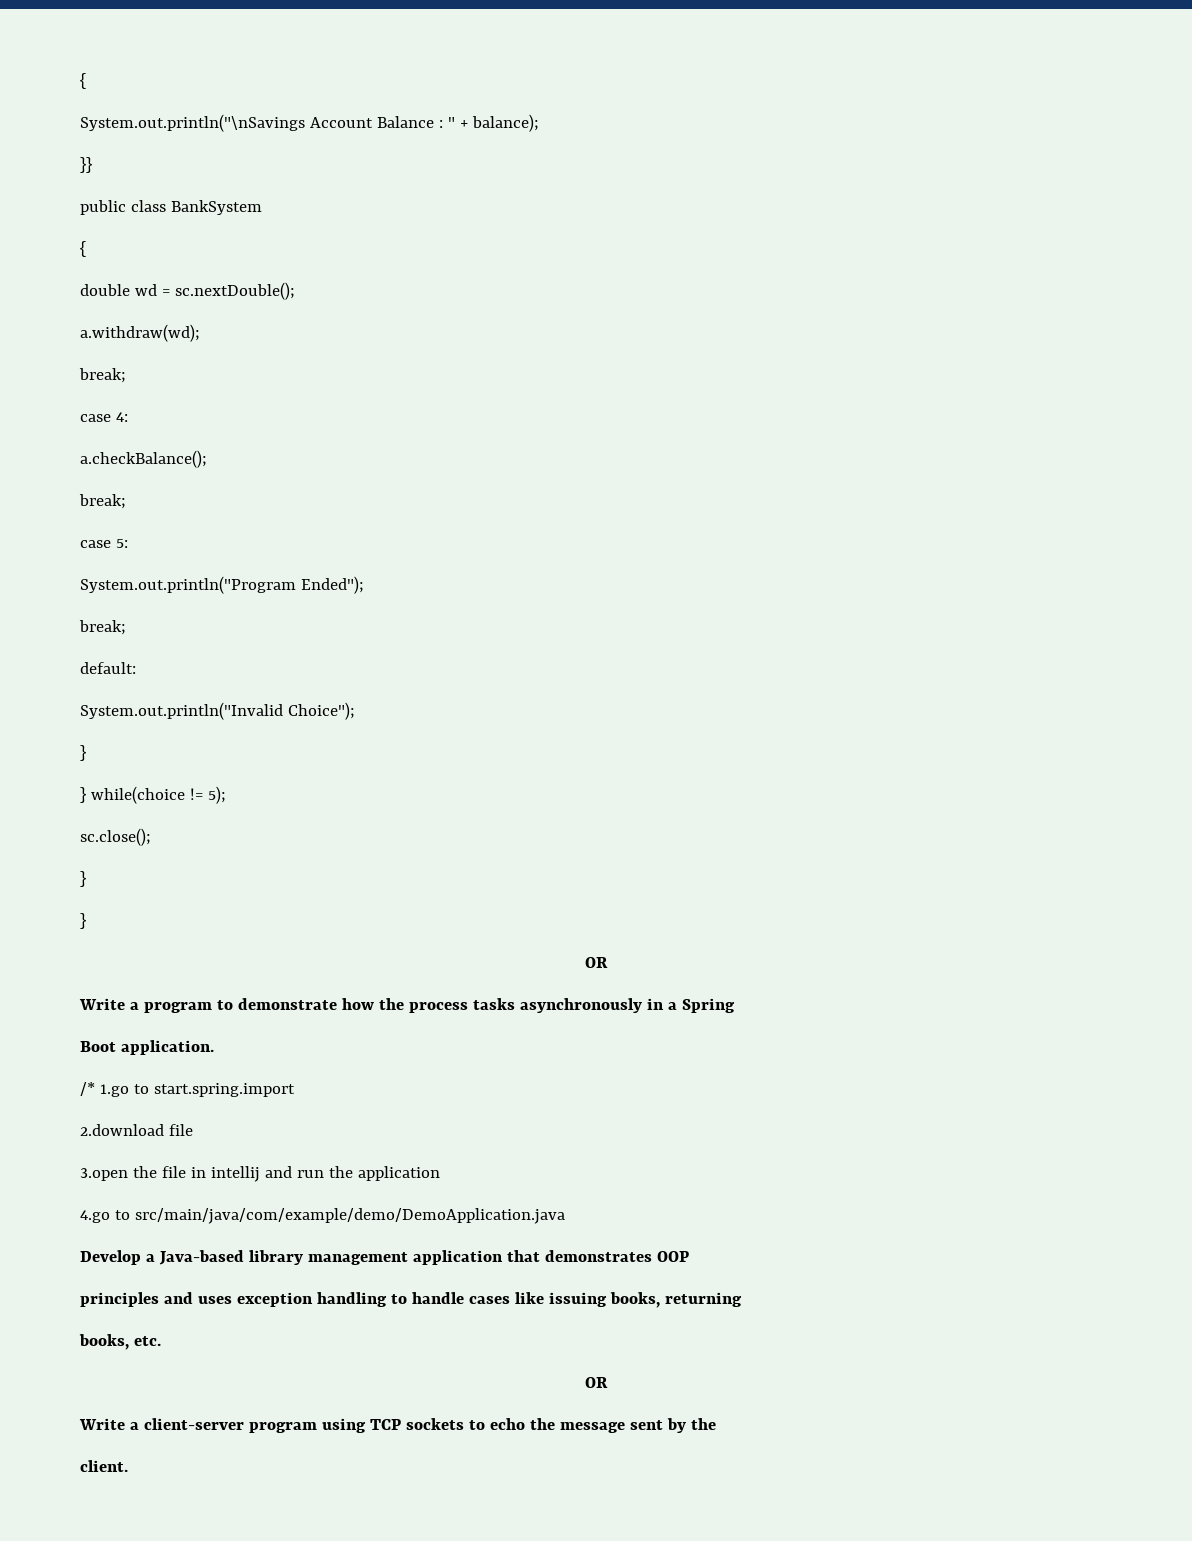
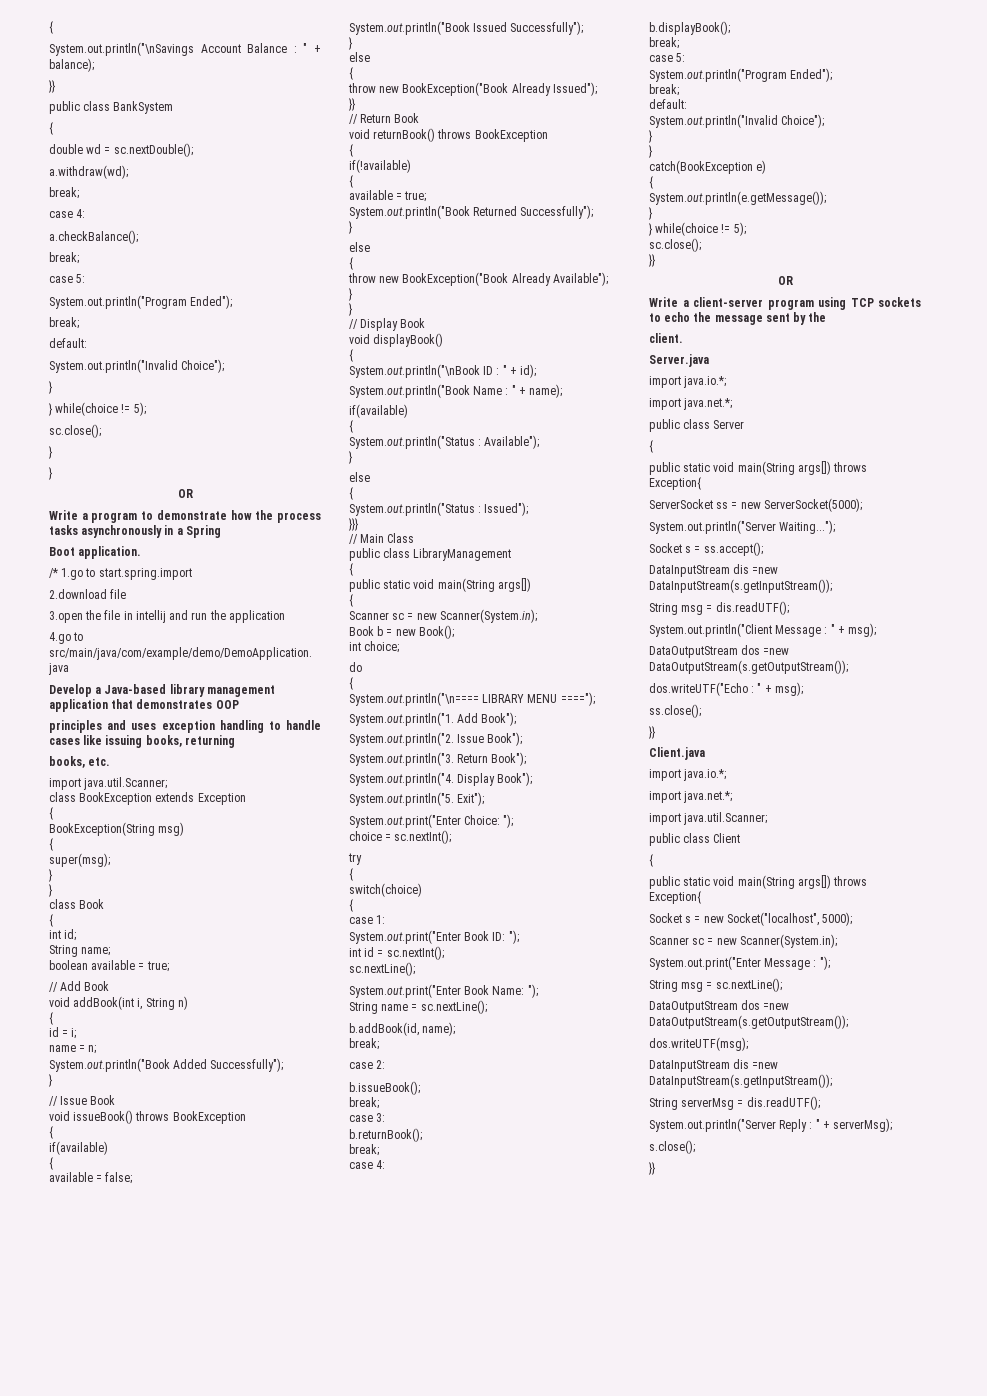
  books, etc.
+ import java.util.Scanner;
+ class BookException extends Exception
+ {
+ BookException(String msg)
+ {
+ super(msg);
+ }
+ }
+ class Book
+ {
+ int id;
+ String name;
+ boolean available = true;
+ // Add Book
+ void addBook(int i, String n)
+ {
+ id = i;
+ name = n;
+ System.out.println("Book Added Successfully");
+ }
+ // Issue Book
+ void issueBook() throws BookException
+ {
+ if(available)
+ {
+ available = false;
+ System.out.println("Book Issued Successfully");
+ }
+ else
+ {
+ throw new BookException("Book Already Issued");
+ }}
+ // Return Book
+ void returnBook() throws BookException
+ {
+ if(!available)
+ {
+ available = true;
+ System.out.println("Book Returned Successfully");
+ }
+ else
+ {
+ throw new BookException("Book Already Available");
+ }
+ }
+ // Display Book
+ void displayBook()
+ {
+ System.out.println("\nBook ID : " + id);
+ System.out.println("Book Name : " + name);
+ if(available)
+ {
+ System.out.println("Status : Available");
+ }
+ else
+ {
+ System.out.println("Status : Issued");
+ }}}
+ // Main Class
+ public class LibraryManagement
+ {
+ public static void main(String args[])
+ {
+ Scanner sc = new Scanner(System.in);
+ Book b = new Book();
+ int choice;
+ do
+ {
+ System.out.println("\n==== LIBRARY MENU ====");
+ System.out.println("1. Add Book");
+ System.out.println("2. Issue Book");
+ System.out.println("3. Return Book");
+ System.out.println("4. Display Book");
+ System.out.println("5. Exit");
+ System.out.print("Enter Choice: ");
+ choice = sc.nextInt();
+ try
+ {
+ switch(choice)
+ {
+ case 1:
+ System.out.print("Enter Book ID: ");
+ int id = sc.nextInt();
+ sc.nextLine();
+ System.out.print("Enter Book Name: ");
+ String name = sc.nextLine();
+ b.addBook(id, name);
+ break;
+ case 2:
+ b.issueBook();
+ break;
+ case 3:
+ b.returnBook();
+ break;
+ case 4:
+ b.displayBook();
+ break;
+ case 5:
+ System.out.println("Program Ended");
+ break;
+ default:
+ System.out.println("Invalid Choice");
+ }
+ }
+ catch(BookException e)
+ {
+ System.out.println(e.getMessage());
+ }
+ } while(choice != 5);
+ sc.close();
+ }}
+ Server.java
+ import java.io.*;
+ import java.net.*;
+ public class Server
+ {
+ public static void main(String args[]) throws Exception{
+ ServerSocket ss = new ServerSocket(5000);
+ System.out.println("Server Waiting...");
+ Socket s = ss.accept();
+ DataInputStream dis =new DataInputStream(s.getInputStream());
+ String msg = dis.readUTF();
+ System.out.println("Client Message : " + msg);
+ DataOutputStream dos =new DataOutputStream(s.getOutputStream());
+ dos.writeUTF("Echo : " + msg);
+ ss.close();
+ }}
+ Client.java
+ import java.io.*;
+ import java.net.*;
+ import java.util.Scanner;
+ public class Client
+ {
+ public static void main(String args[]) throws Exception{
+ Socket s = new Socket("localhost", 5000);
+ Scanner sc = new Scanner(System.in);
+ System.out.print("Enter Message : ");
+ String msg = sc.nextLine();
+ DataOutputStream dos =new DataOutputStream(s.getOutputStream());
+ dos.writeUTF(msg);
+ DataInputStream dis =new DataInputStream(s.getInputStream());
+ String serverMsg = dis.readUTF();
+ System.out.println("Server Reply : " + serverMsg);
+ s.close();
+ }}

